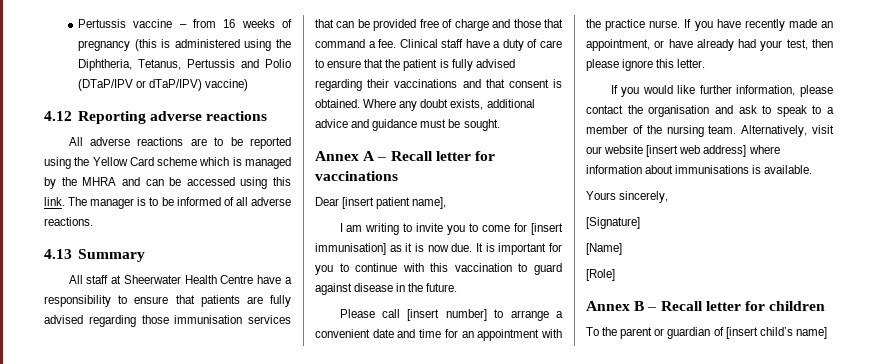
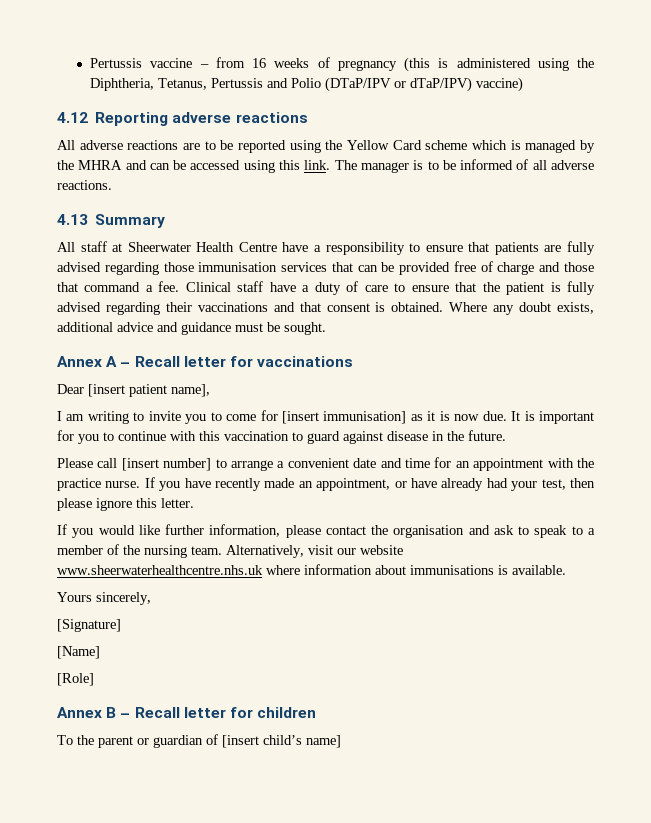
- Alternatively, visit our website [insert web address] where information about immunisations is available.
+ Alternatively, visit our website www.sheerwaterhealthcentre.nhs.uk where information about immunisations is available.

